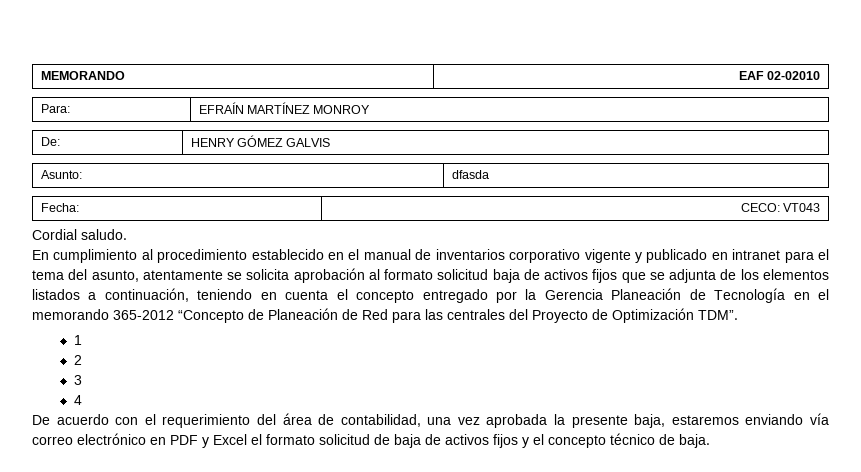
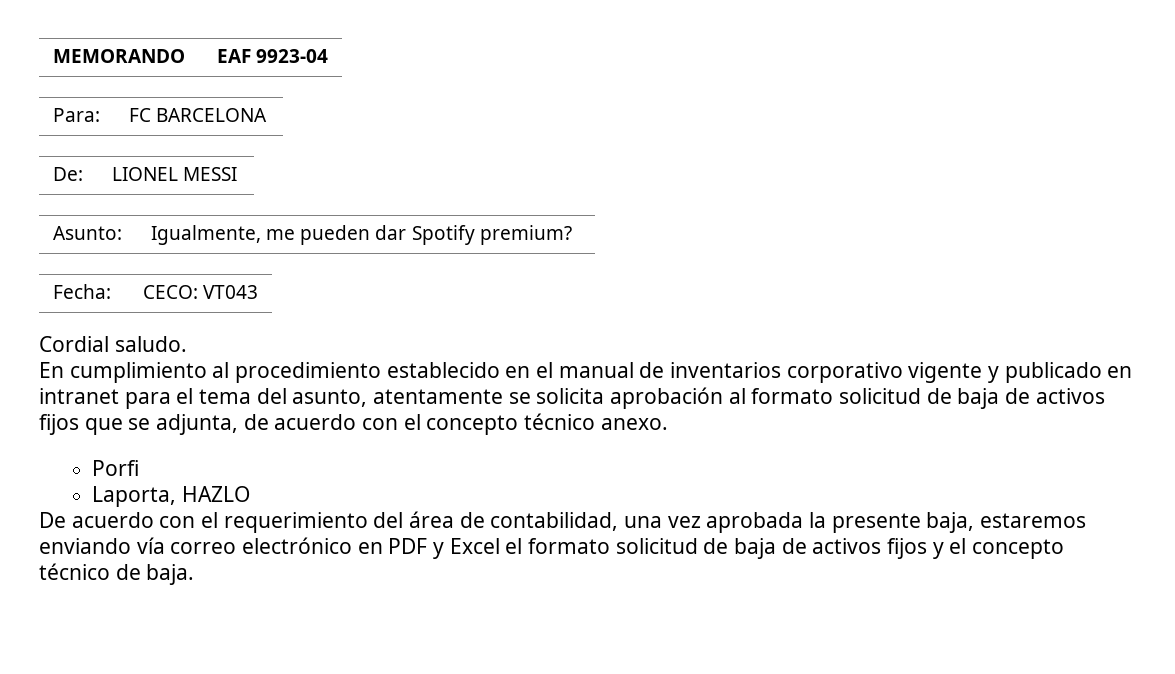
- MEMORANDO | EAF 02-02010
+ MEMORANDO | EAF 9923-04
- Para: | EFRAÍN MARTÍNEZ MONROY
- De: | HENRY GÓMEZ GALVIS
- Asunto: | dfasda
+ Para: | FC BARCELONA
+ De: | LIONEL MESSI
+ Asunto: | Igualmente, me pueden dar Spotify premium?
- En cumplimiento al procedimiento establecido en el manual de inventarios corporativo vigente y publicado en intranet para el tema del asunto, atentamente se solicita aprobación al formato solicitud baja de activos fijos que se adjunta de los elementos listados a continuación, teniendo en cuenta el concepto entregado por la Gerencia Planeación de Tecnología en el memorando 365-2012 “Concepto de Planeación de Red para las centrales del Proyecto de Optimización TDM”.
- 1
- 2
- 3
- 4
+ En cumplimiento al procedimiento establecido en el manual de inventarios corporativo vigente y publicado en intranet para el tema del asunto, atentamente se solicita aprobación al formato solicitud de baja de activos fijos que se adjunta, de acuerdo con el concepto técnico anexo.
+ Porfi
+ Laporta, HAZLO

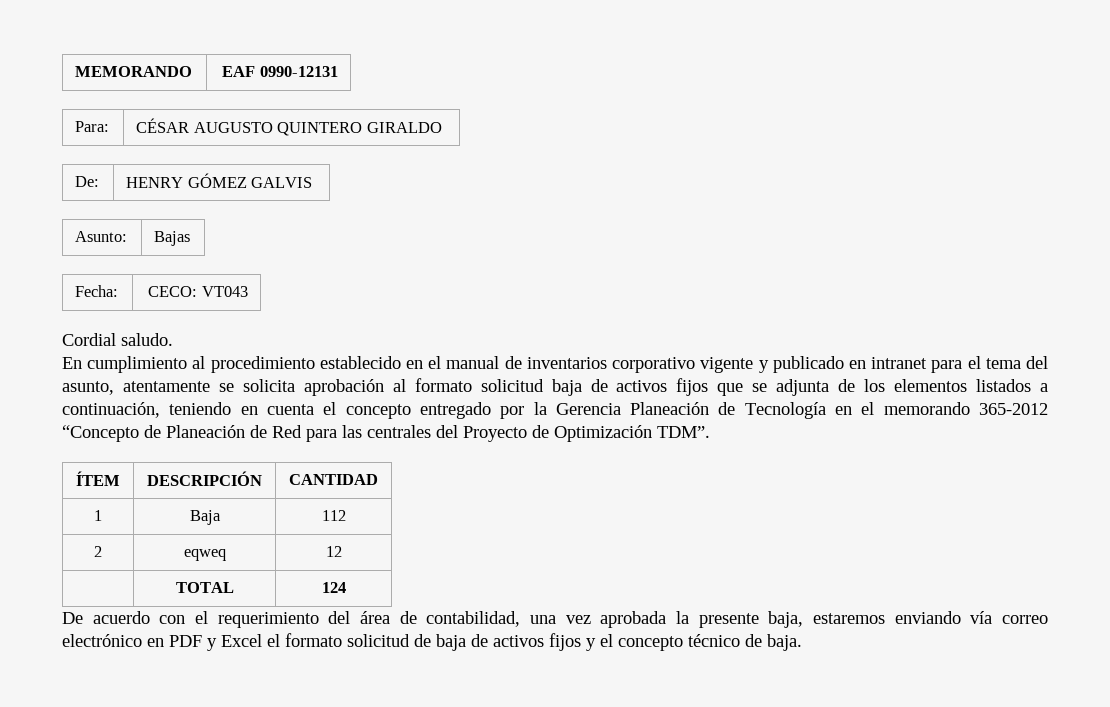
- MEMORANDO | EAF 9923-04
+ MEMORANDO | EAF 0990-12131
- Para: | FC BARCELONA
- De: | LIONEL MESSI
- Asunto: | Igualmente, me pueden dar Spotify premium?
+ Para: | CÉSAR AUGUSTO QUINTERO GIRALDO
+ De: | HENRY GÓMEZ GALVIS
+ Asunto: | Bajas
- En cumplimiento al procedimiento establecido en el manual de inventarios corporativo vigente y publicado en intranet para el tema del asunto, atentamente se solicita aprobación al formato solicitud de baja de activos fijos que se adjunta, de acuerdo con el concepto técnico anexo.
- Porfi
- Laporta, HAZLO
+ En cumplimiento al procedimiento establecido en el manual de inventarios corporativo vigente y publicado en intranet para el tema del asunto, atentamente se solicita aprobación al formato solicitud baja de activos fijos que se adjunta de los elementos listados a continuación, teniendo en cuenta el concepto entregado por la Gerencia Planeación de Tecnología en el memorando 365-2012 “Concepto de Planeación de Red para las centrales del Proyecto de Optimización TDM”.
+ ÍTEM | DESCRIPCIÓN | CANTIDAD
+ 1 | Baja | 112
+ 2 | eqweq | 12
+ | TOTAL | 124

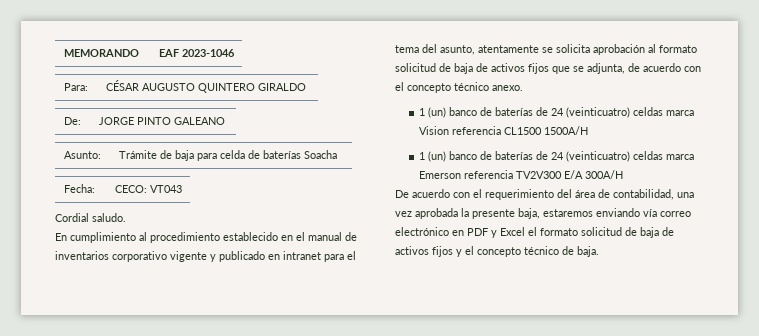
- MEMORANDO | EAF 0990-12131
+ MEMORANDO | EAF 2023-1046
- De: | HENRY GÓMEZ GALVIS
- Asunto: | Bajas
+ De: | JORGE PINTO GALEANO
+ Asunto: | Trámite de baja para celda de baterías Soacha
- En cumplimiento al procedimiento establecido en el manual de inventarios corporativo vigente y publicado en intranet para el tema del asunto, atentamente se solicita aprobación al formato solicitud baja de activos fijos que se adjunta de los elementos listados a continuación, teniendo en cuenta el concepto entregado por la Gerencia Planeación de Tecnología en el memorando 365-2012 “Concepto de Planeación de Red para las centrales del Proyecto de Optimización TDM”.
- ÍTEM | DESCRIPCIÓN | CANTIDAD
- 1 | Baja | 112
- 2 | eqweq | 12
- | TOTAL | 124
+ En cumplimiento al procedimiento establecido en el manual de inventarios corporativo vigente y publicado en intranet para el tema del asunto, atentamente se solicita aprobación al formato solicitud de baja de activos fijos que se adjunta, de acuerdo con el concepto técnico anexo.
+ 1 (un) banco de baterías de 24 (veinticuatro) celdas marca Vision referencia CL1500 1500A/H
+ 1 (un) banco de baterías de 24 (veinticuatro) celdas marca Emerson referencia TV2V300 E/A 300A/H

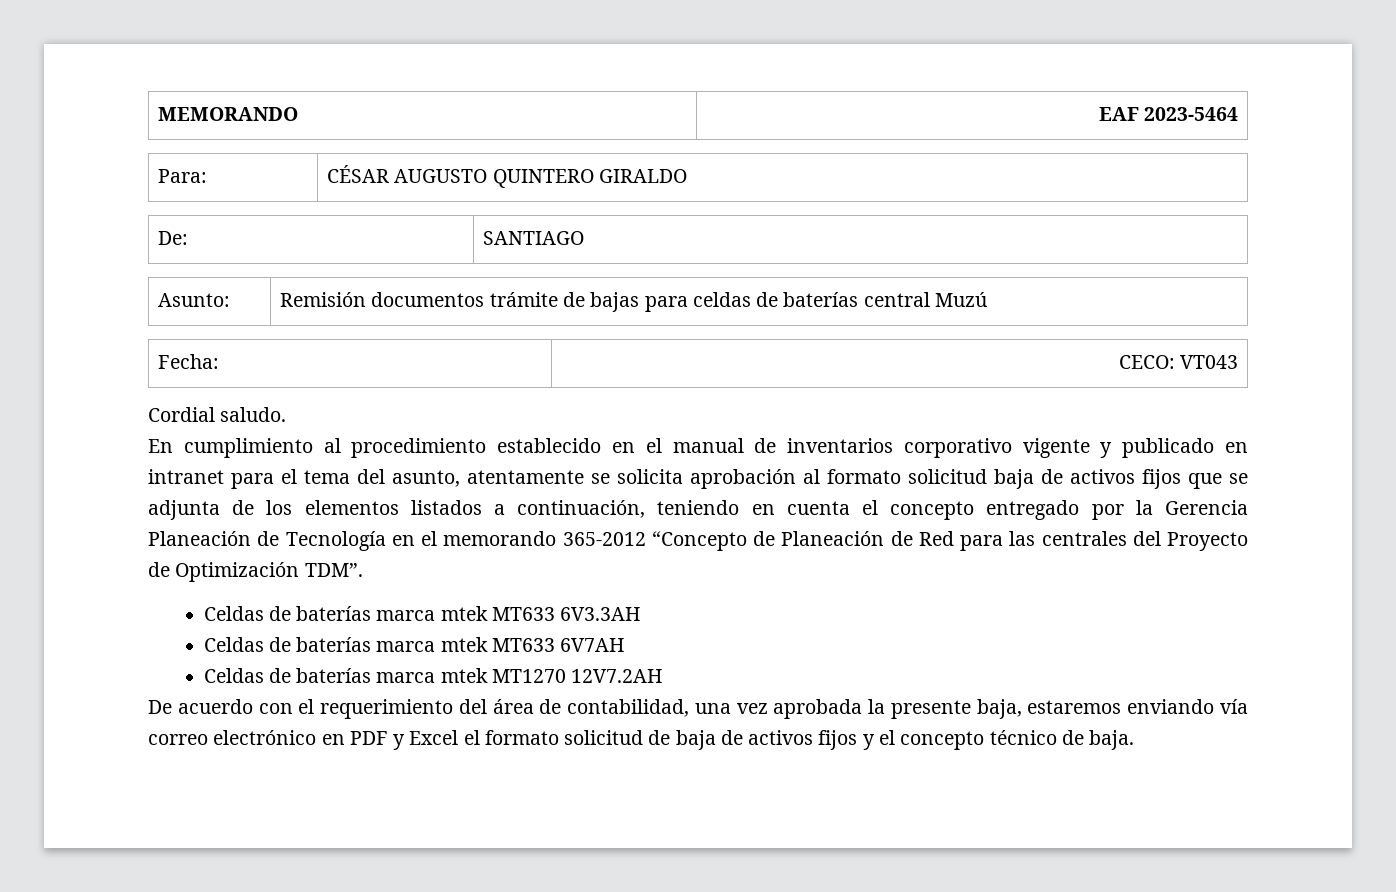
- MEMORANDO | EAF 2023-1046
+ MEMORANDO | EAF 2023-5464
- De: | JORGE PINTO GALEANO
- Asunto: | Trámite de baja para celda de baterías Soacha
+ De: | SANTIAGO
+ Asunto: | Remisión documentos trámite de bajas para celdas de baterías central Muzú
- En cumplimiento al procedimiento establecido en el manual de inventarios corporativo vigente y publicado en intranet para el tema del asunto, atentamente se solicita aprobación al formato solicitud de baja de activos fijos que se adjunta, de acuerdo con el concepto técnico anexo.
- 1 (un) banco de baterías de 24 (veinticuatro) celdas marca Vision referencia CL1500 1500A/H
- 1 (un) banco de baterías de 24 (veinticuatro) celdas marca Emerson referencia TV2V300 E/A 300A/H
+ En cumplimiento al procedimiento establecido en el manual de inventarios corporativo vigente y publicado en intranet para el tema del asunto, atentamente se solicita aprobación al formato solicitud baja de activos fijos que se adjunta de los elementos listados a continuación, teniendo en cuenta el concepto entregado por la Gerencia Planeación de Tecnología en el memorando 365-2012 “Concepto de Planeación de Red para las centrales del Proyecto de Optimización TDM”.
+ Celdas de baterías marca mtek MT633 6V3.3AH
+ Celdas de baterías marca mtek MT633 6V7AH
+ Celdas de baterías marca mtek MT1270 12V7.2AH

